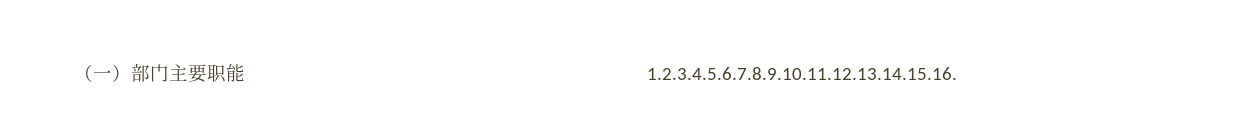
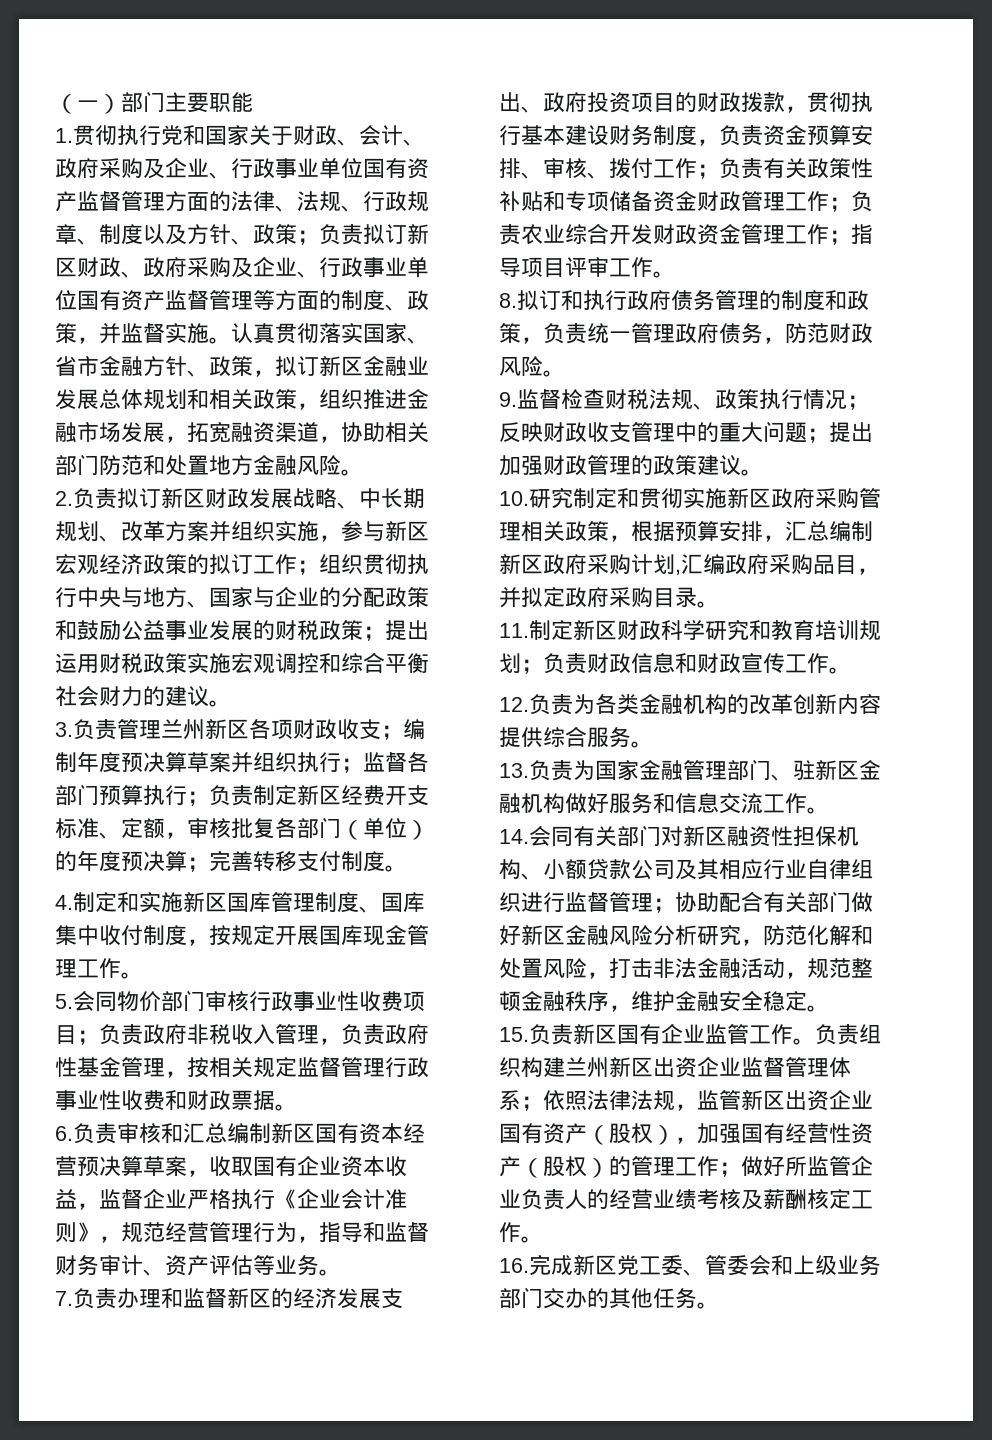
- 1.2.3.4.5.6.7.8.9.10.11.12.13.14.15.16.
+ 1.贯彻执行党和国家关于财政、会计、政府采购及企业、行政事业单位国有资产监督管理方面的法律、法规、行政规章、制度以及方针、政策；负责拟订新区财政、政府采购及企业、行政事业单位国有资产监督管理等方面的制度、政策，并监督实施。认真贯彻落实国家、省市金融方针、政策，拟订新区金融业发展总体规划和相关政策，组织推进金融市场发展，拓宽融资渠道，协助相关部门防范和处置地方金融风险。
+ 2.负责拟订新区财政发展战略、中长期规划、改革方案并组织实施，参与新区宏观经济政策的拟订工作；组织贯彻执行中央与地方、国家与企业的分配政策和鼓励公益事业发展的财税政策；提出运用财税政策实施宏观调控和综合平衡社会财力的建议。
+ 3.负责管理兰州新区各项财政收支；编制年度预决算草案并组织执行；监督各部门预算执行；负责制定新区经费开支标准、定额，审核批复各部门（单位）的年度预决算；完善转移支付制度。
+ 4.制定和实施新区国库管理制度、国库集中收付制度，按规定开展国库现金管理工作。
+ 5.会同物价部门审核行政事业性收费项目；负责政府非税收入管理，负责政府性基金管理，按相关规定监督管理行政事业性收费和财政票据。
+ 6.负责审核和汇总编制新区国有资本经营预决算草案，收取国有企业资本收益，监督企业严格执行《企业会计准则》，规范经营管理行为，指导和监督财务审计、资产评估等业务。
+ 7.负责办理和监督新区的经济发展支出、政府投资项目的财政拨款，贯彻执行基本建设财务制度，负责资金预算安排、审核、拨付工作；负责有关政策性补贴和专项储备资金财政管理工作；负责农业综合开发财政资金管理工作；指导项目评审工作。
+ 8.拟订和执行政府债务管理的制度和政策，负责统一管理政府债务，防范财政风险。
+ 9.监督检查财税法规、政策执行情况；反映财政收支管理中的重大问题；提出加强财政管理的政策建议。
+ 10.研究制定和贯彻实施新区政府采购管理相关政策，根据预算安排，汇总编制新区政府采购计划,汇编政府采购品目，并拟定政府采购目录。
+ 11.制定新区财政科学研究和教育培训规划；负责财政信息和财政宣传工作。
+ 12.负责为各类金融机构的改革创新内容提供综合服务。
+ 13.负责为国家金融管理部门、驻新区金融机构做好服务和信息交流工作。
+ 14.会同有关部门对新区融资性担保机构、小额贷款公司及其相应行业自律组织进行监督管理；协助配合有关部门做好新区金融风险分析研究，防范化解和处置风险，打击非法金融活动，规范整顿金融秩序，维护金融安全稳定。
+ 15.负责新区国有企业监管工作。负责组织构建兰州新区出资企业监督管理体系；依照法律法规，监管新区出资企业国有资产（股权），加强国有经营性资产（股权）的管理工作；做好所监管企业负责人的经营业绩考核及薪酬核定工作。
+ 16.完成新区党工委、管委会和上级业务部门交办的其他任务。

